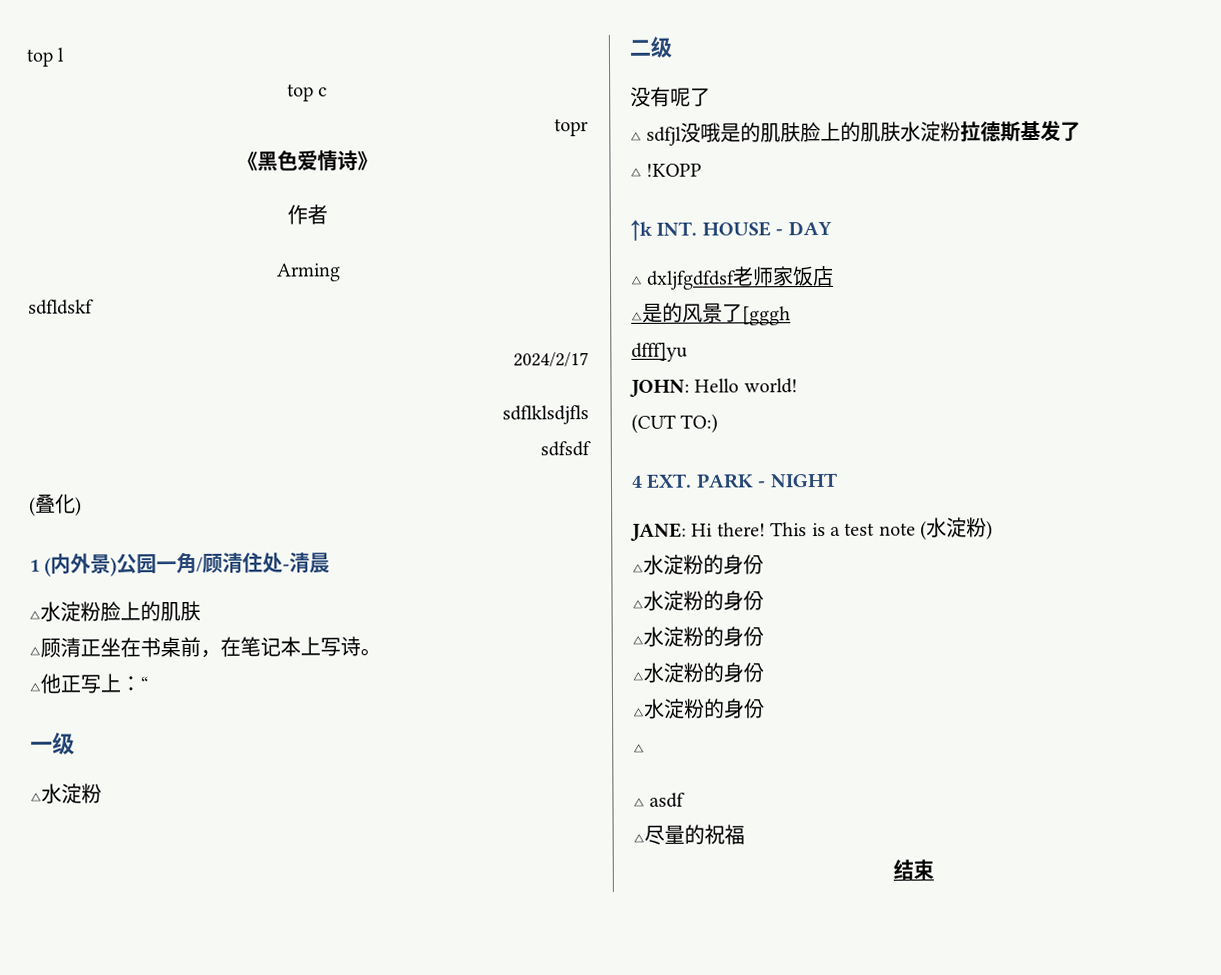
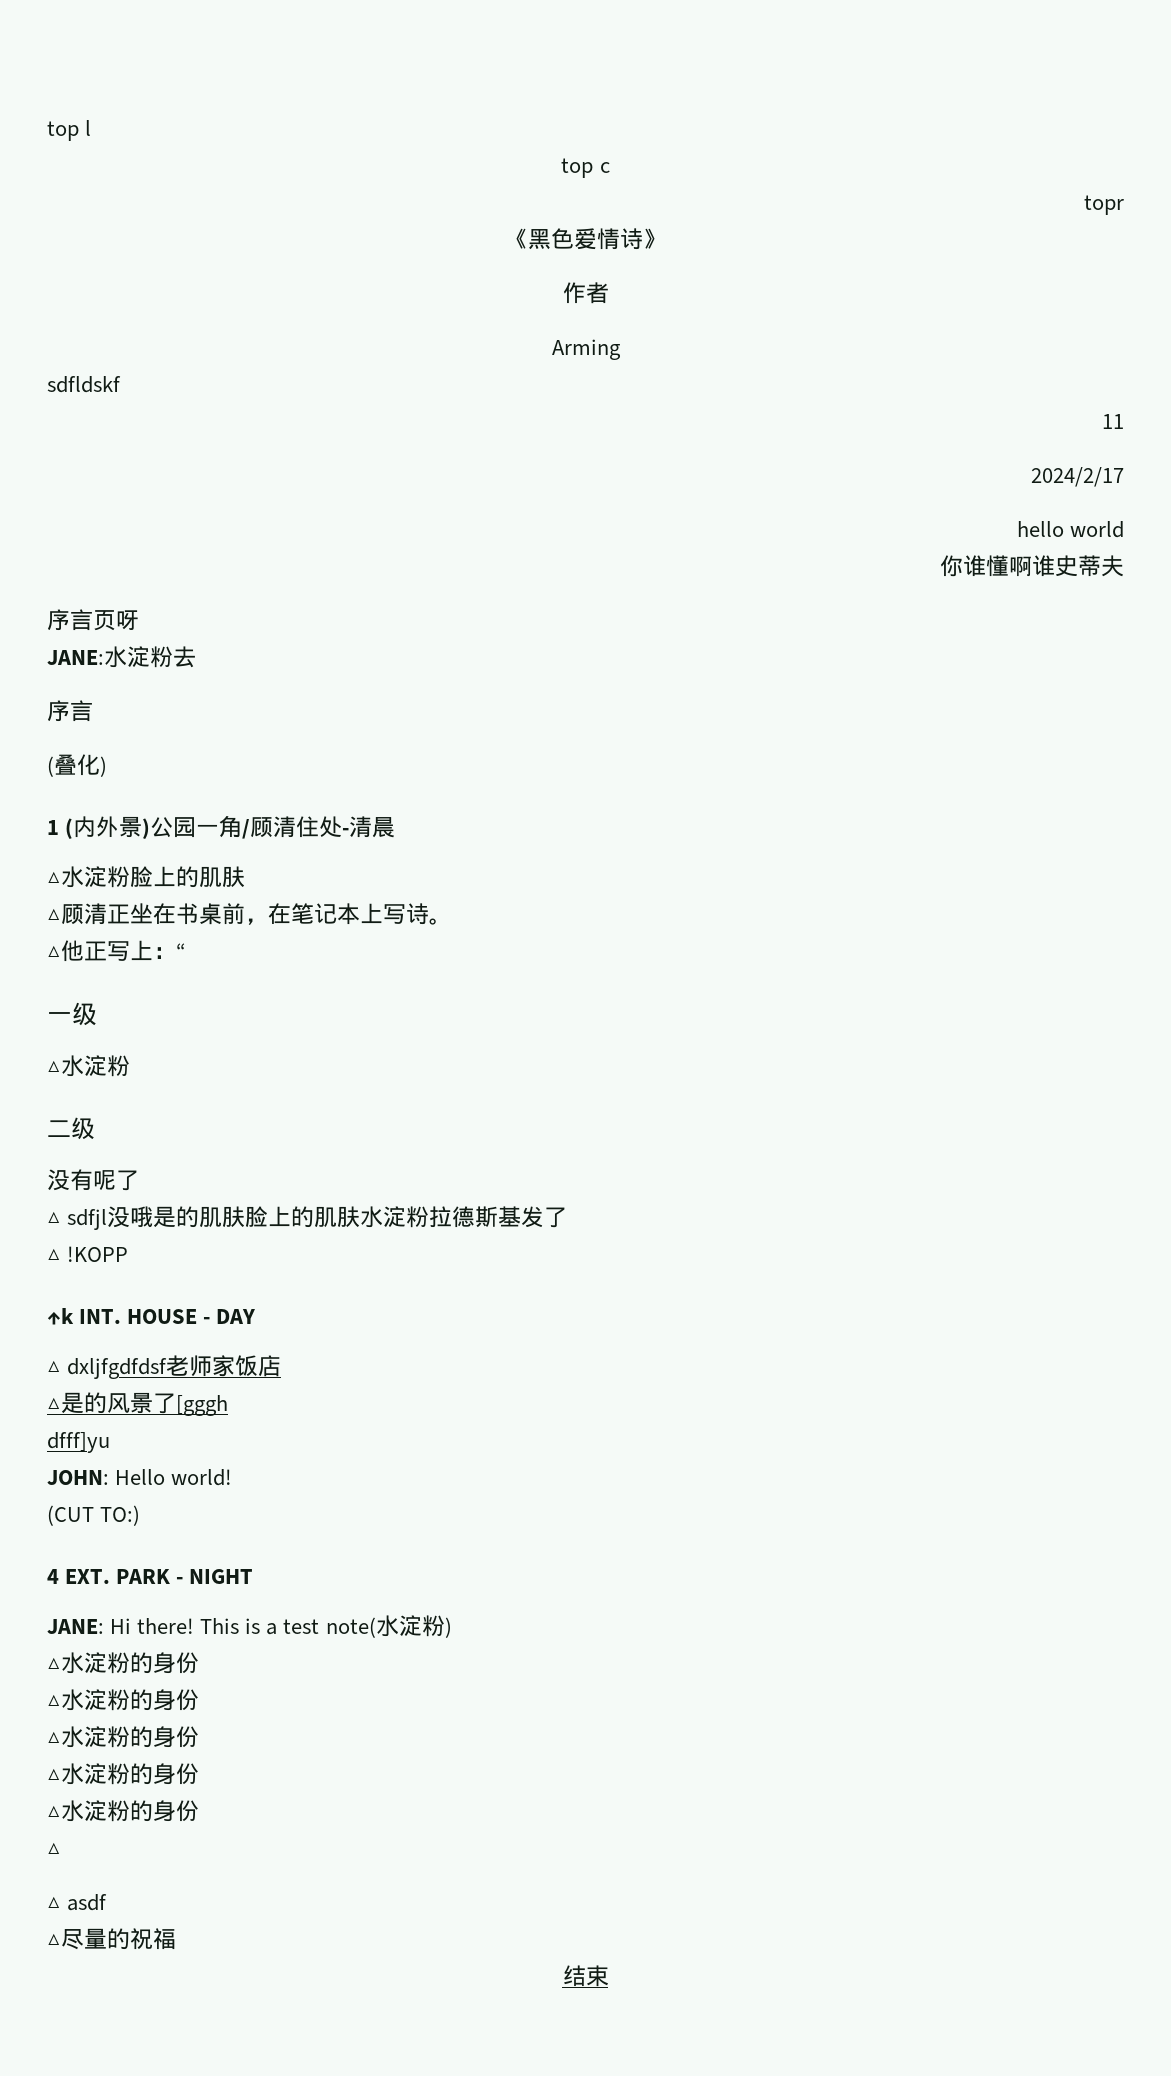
+ 11
- sdflklsdjfls
- sdfsdf
+ hello world
+ 你谁懂啊谁史蒂夫
+ 序言页呀
+ JANE:水淀粉去
+ 序言
- This is a test note (水淀粉)
+ This is a test note(水淀粉)

